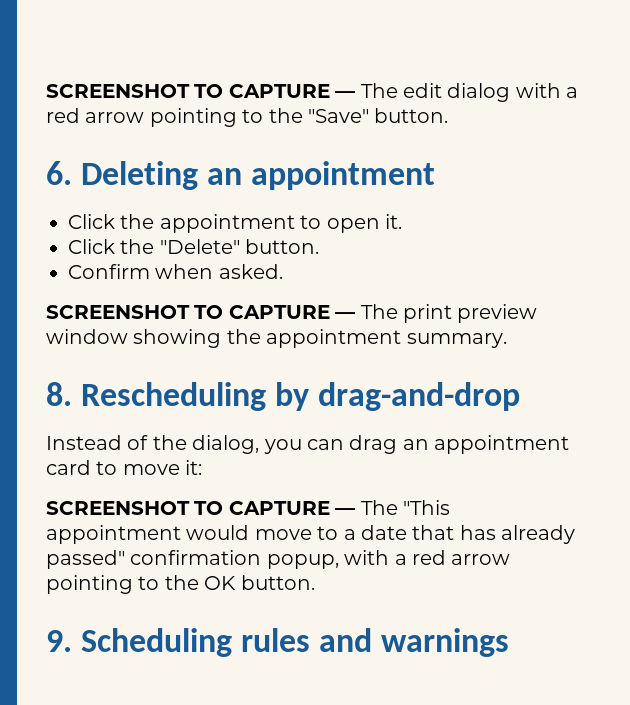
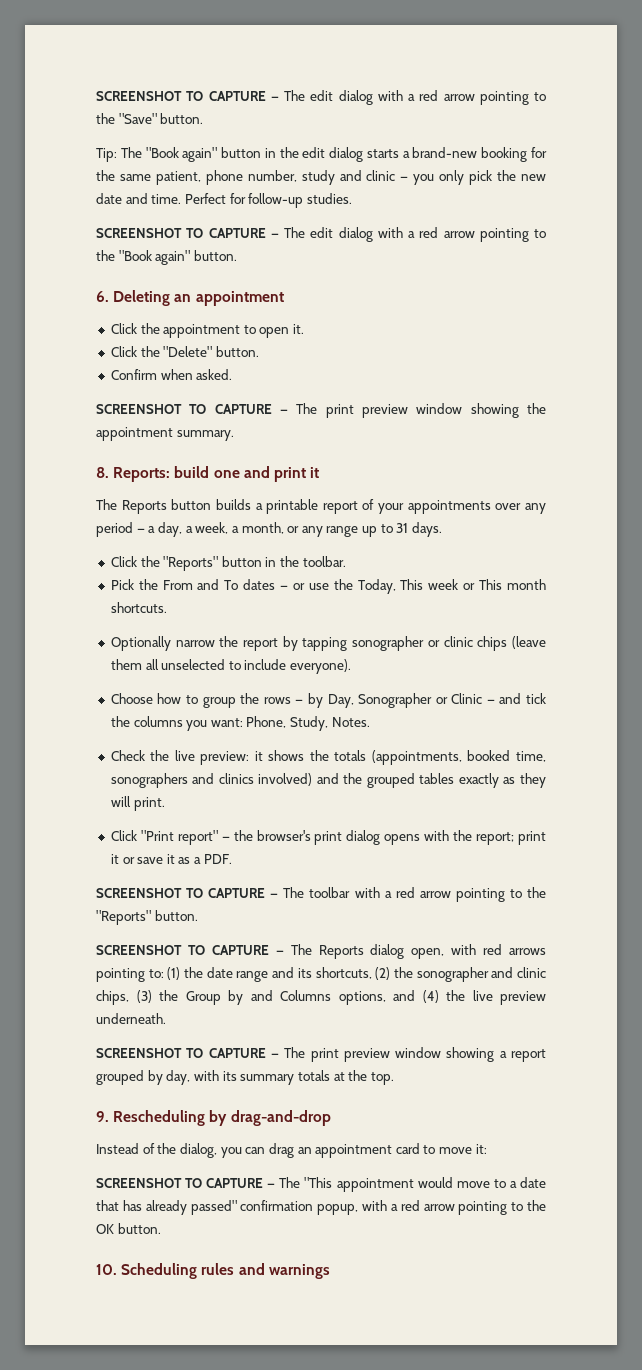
+ Tip: The "Book again" button in the edit dialog starts a brand-new booking for the same patient, phone number, study and clinic — you only pick the new date and time. Perfect for follow-up studies.
+ SCREENSHOT TO CAPTURE — The edit dialog with a red arrow pointing to the "Book again" button.
- 8. Rescheduling by drag-and-drop
+ 8. Reports: build one and print it
+ The Reports button builds a printable report of your appointments over any period — a day, a week, a month, or any range up to 31 days.
+ Click the "Reports" button in the toolbar.
+ Pick the From and To dates — or use the Today, This week or This month shortcuts.
+ Optionally narrow the report by tapping sonographer or clinic chips (leave them all unselected to include everyone).
+ Choose how to group the rows — by Day, Sonographer or Clinic — and tick the columns you want: Phone, Study, Notes.
+ Check the live preview: it shows the totals (appointments, booked time, sonographers and clinics involved) and the grouped tables exactly as they will print.
+ Click "Print report" — the browser's print dialog opens with the report; print it or save it as a PDF.
+ SCREENSHOT TO CAPTURE — The toolbar with a red arrow pointing to the "Reports" button.
+ SCREENSHOT TO CAPTURE — The Reports dialog open, with red arrows pointing to: (1) the date range and its shortcuts, (2) the sonographer and clinic chips, (3) the Group by and Columns options, and (4) the live preview underneath.
+ SCREENSHOT TO CAPTURE — The print preview window showing a report grouped by day, with its summary totals at the top.
+ 9. Rescheduling by drag-and-drop
- 9. Scheduling rules and warnings
+ 10. Scheduling rules and warnings

